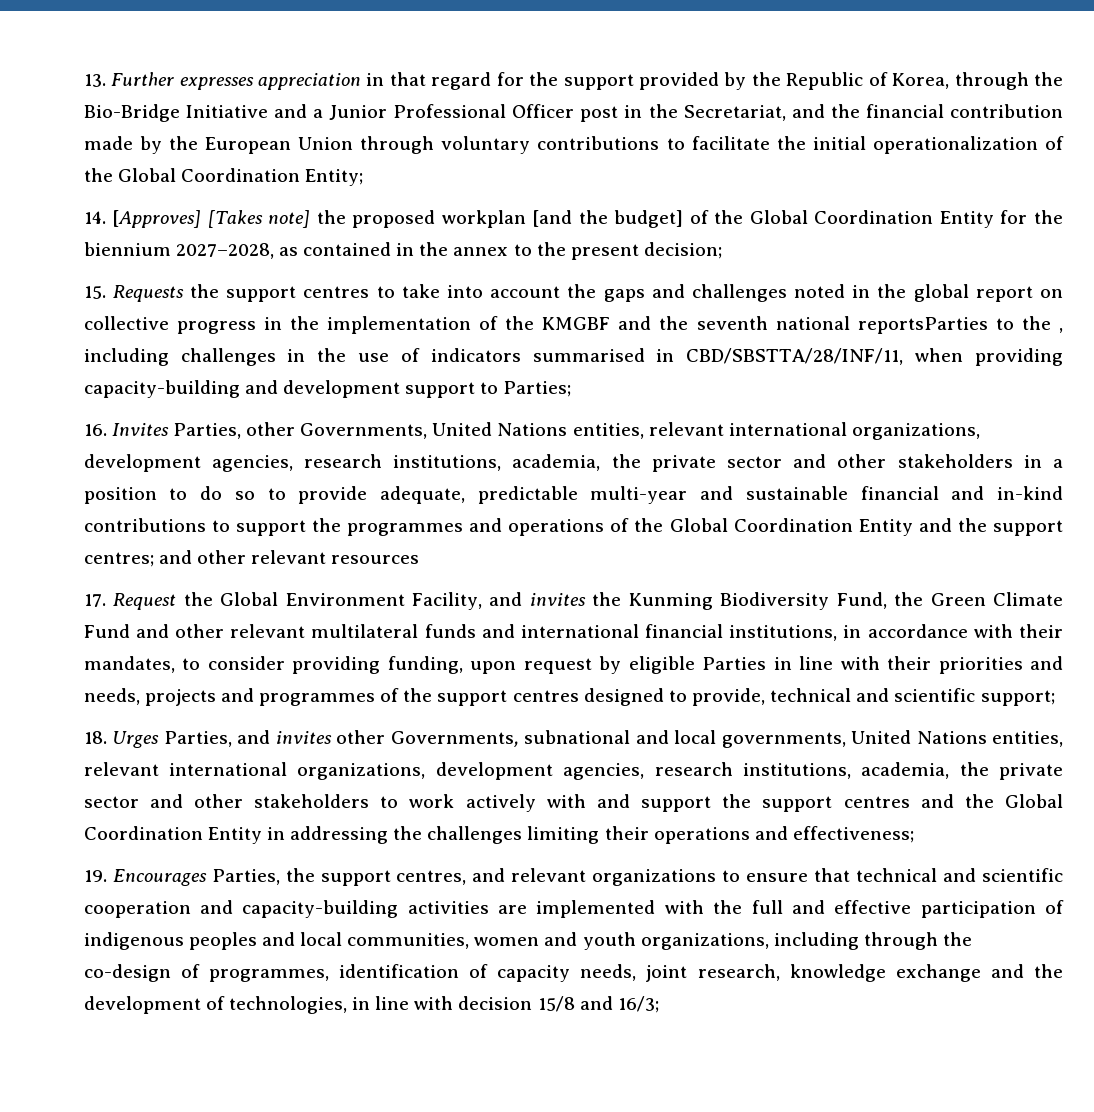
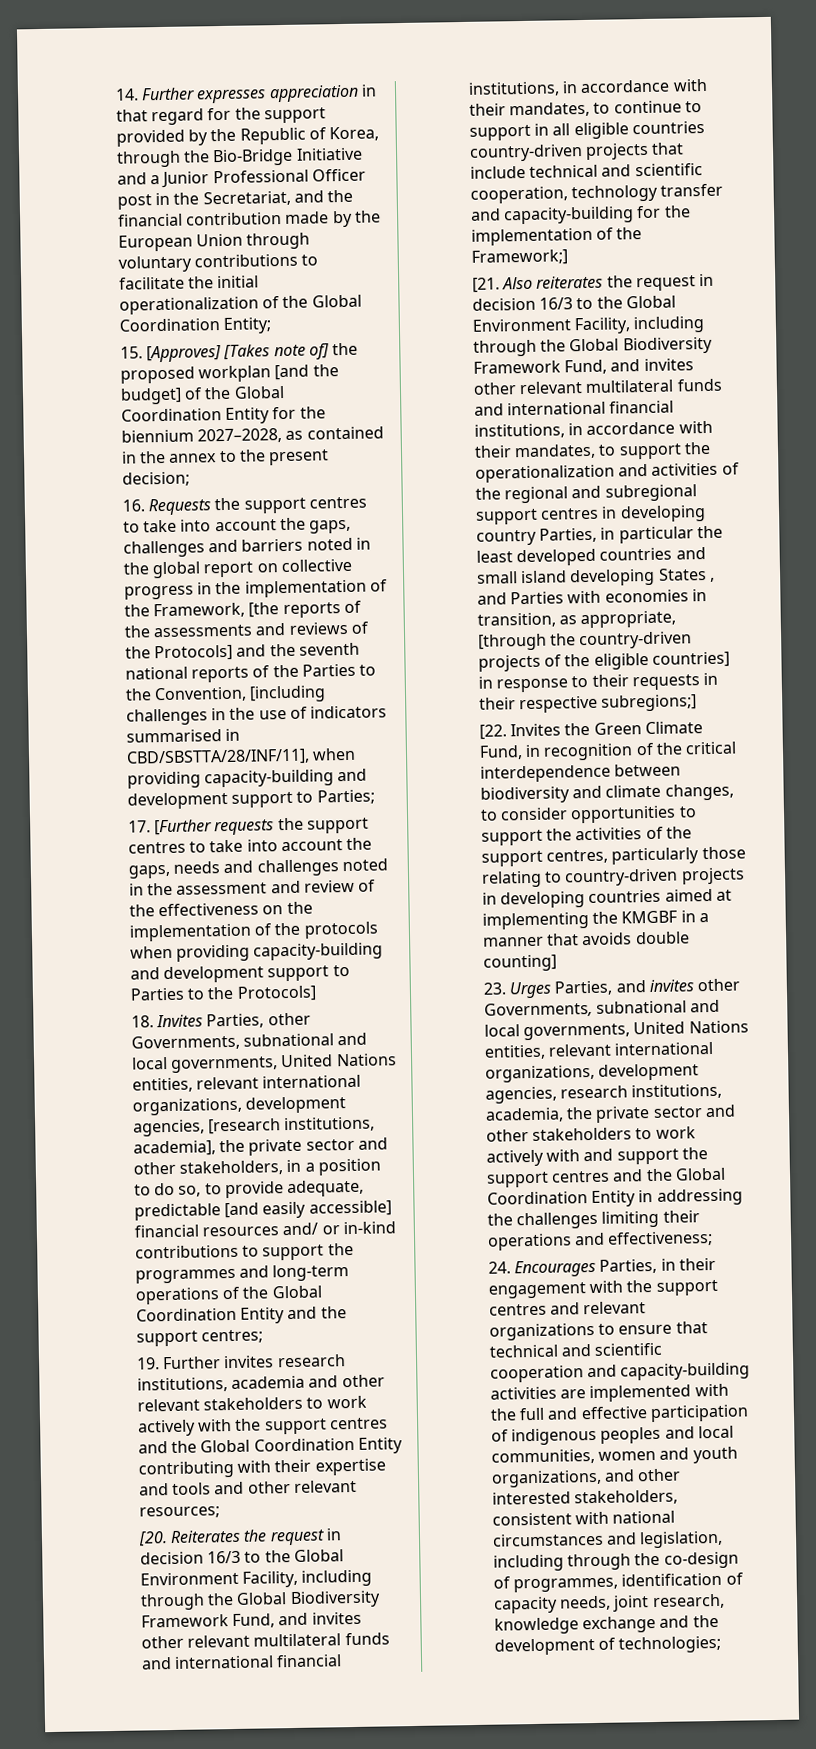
- 13. Further expresses appreciation in that regard for the support provided by the Republic of Korea, through the Bio-Bridge Initiative and a Junior Professional Officer post in the Secretariat, and the financial contribution made by the European Union through voluntary contributions to facilitate the initial operationalization of the Global Coordination Entity;
+ 14. Further expresses appreciation in that regard for the support provided by the Republic of Korea, through the Bio-Bridge Initiative and a Junior Professional Officer post in the Secretariat, and the financial contribution made by the European Union through voluntary contributions to facilitate the initial operationalization of the Global Coordination Entity;
- 14. [Approves] [Takes note] the proposed workplan [and the budget] of the Global Coordination Entity for the biennium 2027–2028, as contained in the annex to the present decision;
+ 15. [Approves] [Takes note of] the proposed workplan [and the budget] of the Global Coordination Entity for the biennium 2027–2028, as contained in the annex to the present decision;
- 15. Requests the support centres to take into account the gaps and challenges noted in the global report on collective progress in the implementation of the KMGBF and the seventh national reportsParties to the , including challenges in the use of indicators summarised in CBD/SBSTTA/28/INF/11, when providing capacity-building and development support to Parties;
+ 16. Requests the support centres to take into account the gaps, challenges and barriers noted in the global report on collective progress in the implementation of the Framework, [the reports of the assessments and reviews of the Protocols] and the seventh national reports of the Parties to the Convention, [including challenges in the use of indicators summarised in CBD/SBSTTA/28/INF/11], when providing capacity-building and development support to Parties;
- 16. Invites Parties, other Governments, United Nations entities, relevant international organizations, development agencies, research institutions, academia, the private sector and other stakeholders in a position to do so to provide adequate, predictable multi-year and sustainable financial and in-kind contributions to support the programmes and operations of the Global Coordination Entity and the support centres; and other relevant resources
- 17. Request the Global Environment Facility, and invites the Kunming Biodiversity Fund, the Green Climate Fund and other relevant multilateral funds and international financial institutions, in accordance with their mandates, to consider providing funding, upon request by eligible Parties in line with their priorities and needs, projects and programmes of the support centres designed to provide, technical and scientific support;
- 18. Urges Parties, and invites other Governments, subnational and local governments, United Nations entities, relevant international organizations, development agencies, research institutions, academia, the private sector and other stakeholders to work actively with and support the support centres and the Global Coordination Entity in addressing the challenges limiting their operations and effectiveness;
+ 17. [Further requests the support centres to take into account the gaps, needs and challenges noted in the assessment and review of the effectiveness on the implementation of the protocols when providing capacity-building and development support to Parties to the Protocols]
+ 18. Invites Parties, other Governments, subnational and local governments, United Nations entities, relevant international organizations, development agencies, [research institutions, academia], the private sector and other stakeholders, in a position to do so, to provide adequate, predictable [and easily accessible] financial resources and/ or in-kind contributions to support the programmes and long-term operations of the Global Coordination Entity and the support centres;
+ 19. Further invites research institutions, academia and other relevant stakeholders to work actively with the support centres and the Global Coordination Entity contributing with their expertise and tools and other relevant resources;
+ [20. Reiterates the request in decision 16/3 to the Global Environment Facility, including through the Global Biodiversity Framework Fund, and invites other relevant multilateral funds and international financial institutions, in accordance with their mandates, to continue to support in all eligible countries country-driven projects that include technical and scientific cooperation, technology transfer and capacity-building for the implementation of the Framework;]
+ [21. Also reiterates the request in decision 16/3 to the Global Environment Facility, including through the Global Biodiversity Framework Fund, and invites other relevant multilateral funds and international financial institutions, in accordance with their mandates, to support the operationalization and activities of the regional and subregional support centres in developing country Parties, in particular the least developed countries and small island developing States , and Parties with economies in transition, as appropriate, [through the country-driven projects of the eligible countries] in response to their requests in their respective subregions;]
+ [22. Invites the Green Climate Fund, in recognition of the critical interdependence between biodiversity and climate changes, to consider opportunities to support the activities of the support centres, particularly those relating to country-driven projects in developing countries aimed at implementing the KMGBF in a manner that avoids double counting]
+ 23. Urges Parties, and invites other Governments, subnational and local governments, United Nations entities, relevant international organizations, development agencies, research institutions, academia, the private sector and other stakeholders to work actively with and support the support centres and the Global Coordination Entity in addressing the challenges limiting their operations and effectiveness;
- 19. Encourages Parties, the support centres, and relevant organizations to ensure that technical and scientific cooperation and capacity-building activities are implemented with the full and effective participation of indigenous peoples and local communities, women and youth organizations, including through the co-design of programmes, identification of capacity needs, joint research, knowledge exchange and the development of technologies, in line with decision 15/8 and 16/3;
+ 24. Encourages Parties, in their engagement with the support centres and relevant organizations to ensure that technical and scientific cooperation and capacity-building activities are implemented with the full and effective participation of indigenous peoples and local communities, women and youth organizations, and other interested stakeholders, consistent with national circumstances and legislation, including through the co-design of programmes, identification of capacity needs, joint research, knowledge exchange and the development of technologies;

